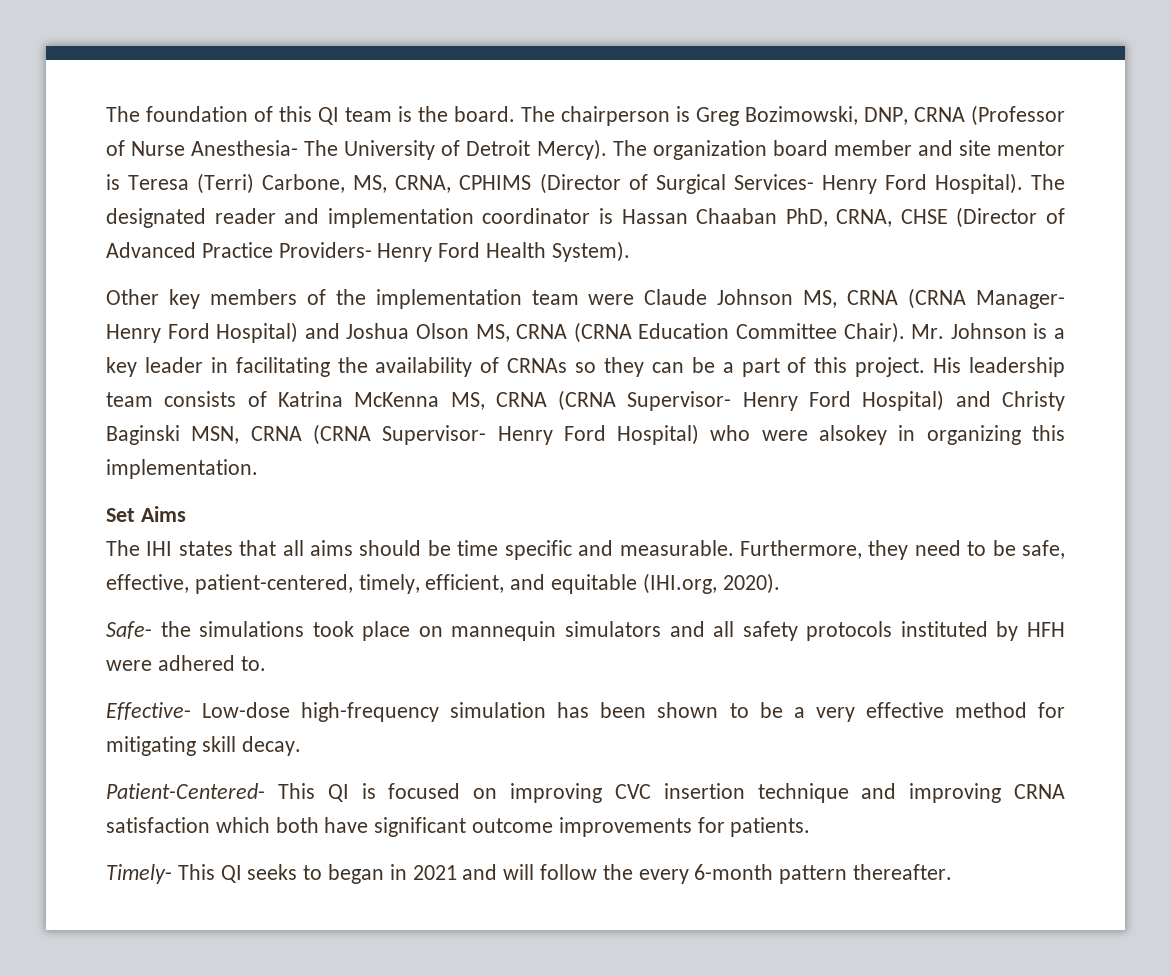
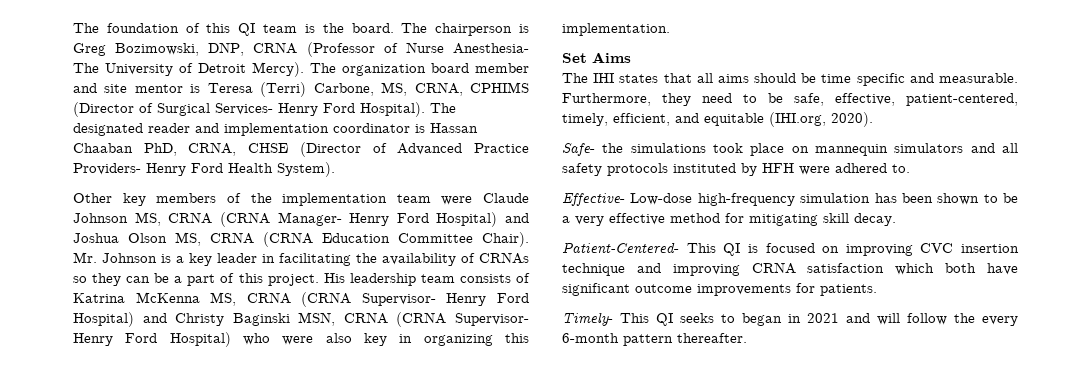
- His leadership team consists of Katrina McKenna MS, CRNA (CRNA Supervisor- Henry Ford Hospital) and Christy Baginski MSN, CRNA (CRNA Supervisor- Henry Ford Hospital) who were alsokey in organizing this implementation.
+ His leadership team consists of Katrina McKenna MS, CRNA (CRNA Supervisor- Henry Ford Hospital) and Christy Baginski MSN, CRNA (CRNA Supervisor- Henry Ford Hospital) who were also key in organizing this implementation.

